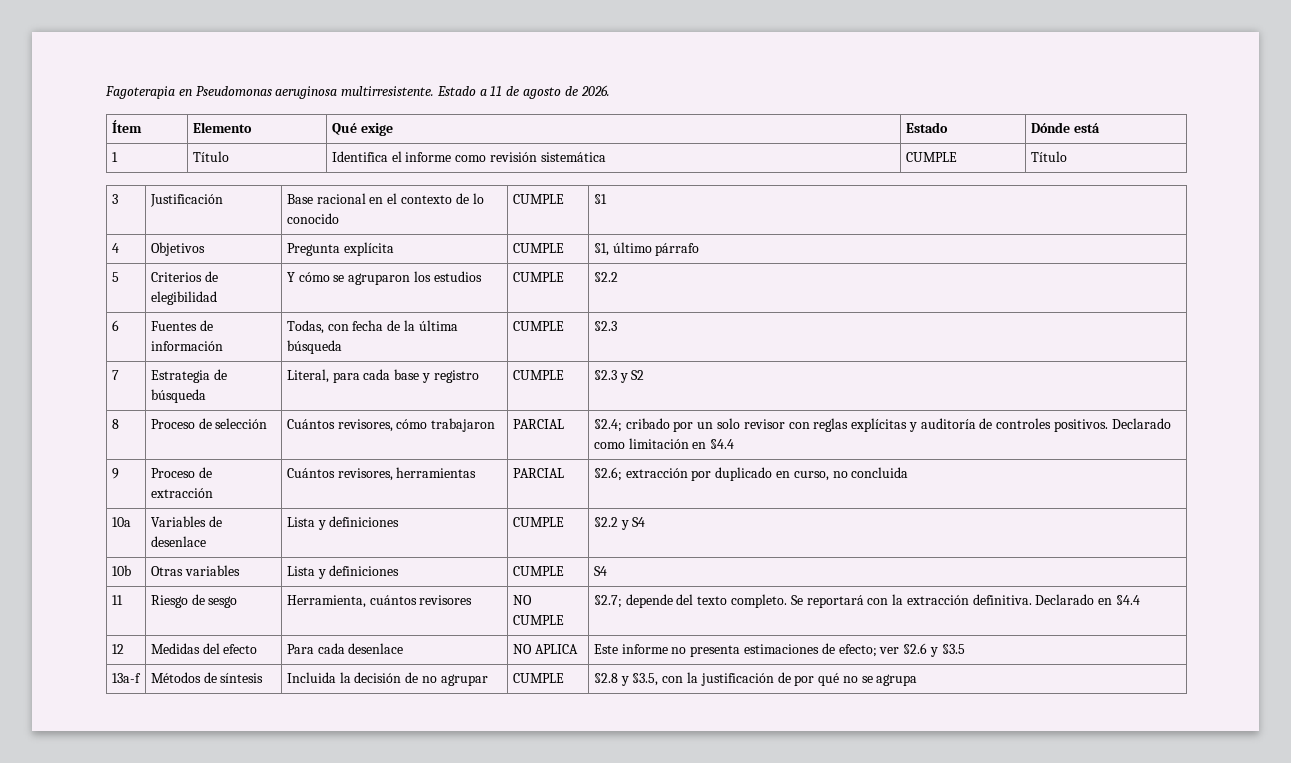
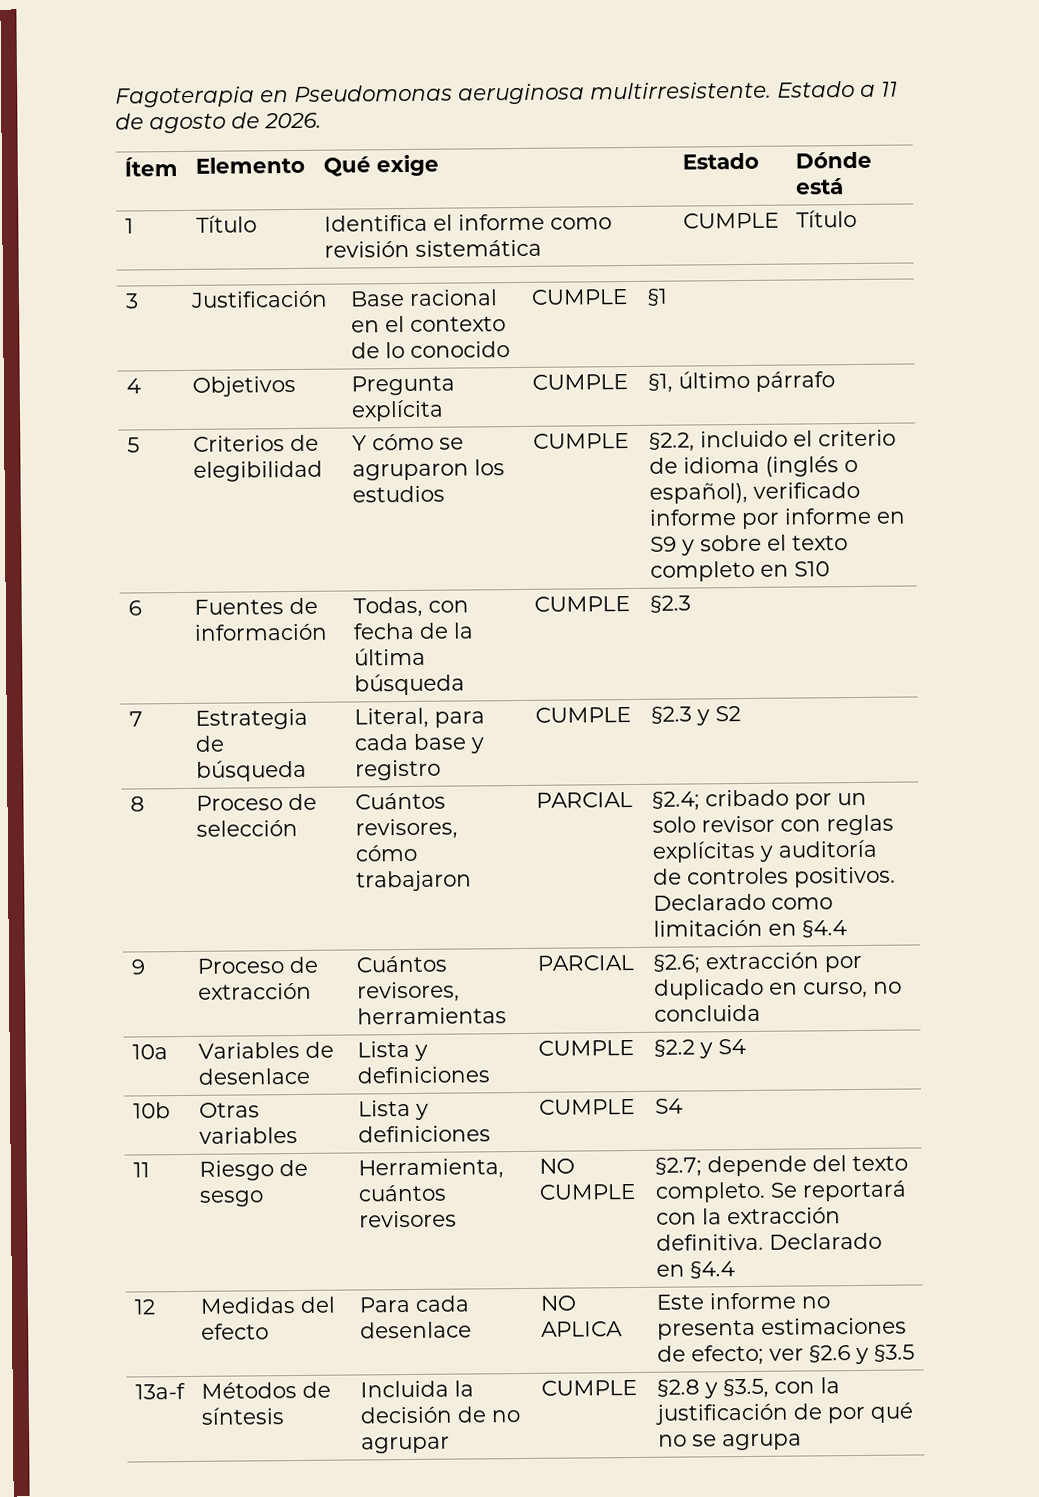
- 5 | Criterios de elegibilidad | Y cómo se agruparon los estudios | CUMPLE | §2.2
+ 5 | Criterios de elegibilidad | Y cómo se agruparon los estudios | CUMPLE | §2.2, incluido el criterio de idioma (inglés o español), verificado informe por informe en S9 y sobre el texto completo en S10

